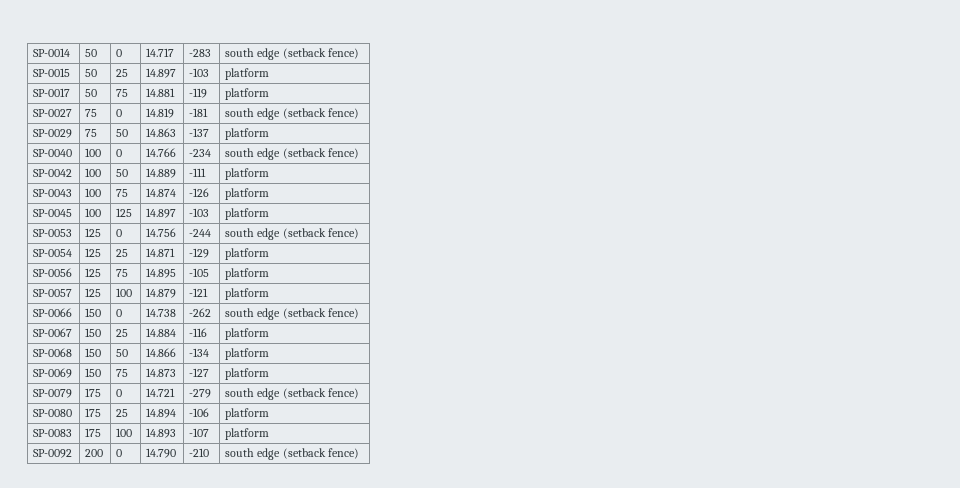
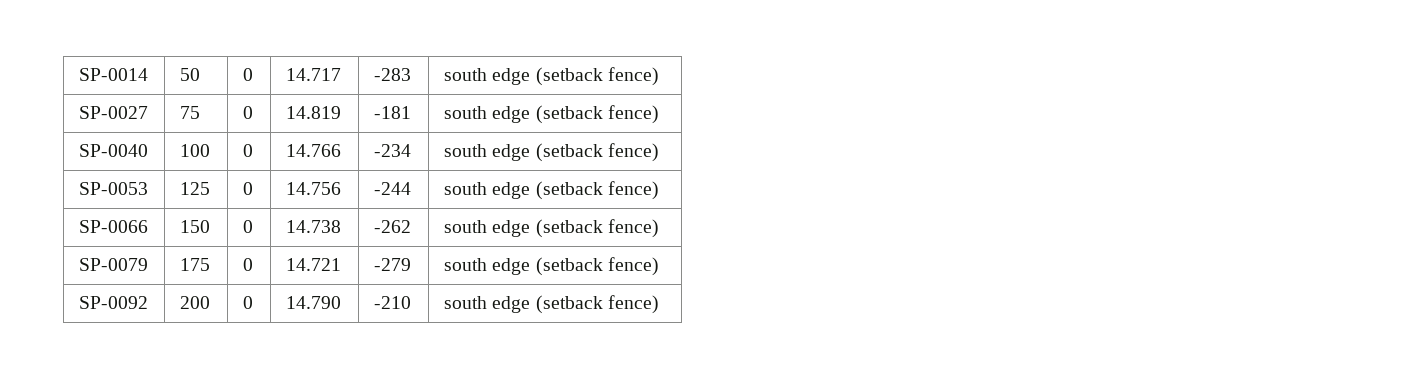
- SP-0015 | 50 | 25 | 14.897 | -103 | platform
- SP-0017 | 50 | 75 | 14.881 | -119 | platform
- SP-0029 | 75 | 50 | 14.863 | -137 | platform
- SP-0042 | 100 | 50 | 14.889 | -111 | platform
- SP-0043 | 100 | 75 | 14.874 | -126 | platform
- SP-0045 | 100 | 125 | 14.897 | -103 | platform
- SP-0054 | 125 | 25 | 14.871 | -129 | platform
- SP-0056 | 125 | 75 | 14.895 | -105 | platform
- SP-0057 | 125 | 100 | 14.879 | -121 | platform
- SP-0067 | 150 | 25 | 14.884 | -116 | platform
- SP-0068 | 150 | 50 | 14.866 | -134 | platform
- SP-0069 | 150 | 75 | 14.873 | -127 | platform
- SP-0080 | 175 | 25 | 14.894 | -106 | platform
- SP-0083 | 175 | 100 | 14.893 | -107 | platform

